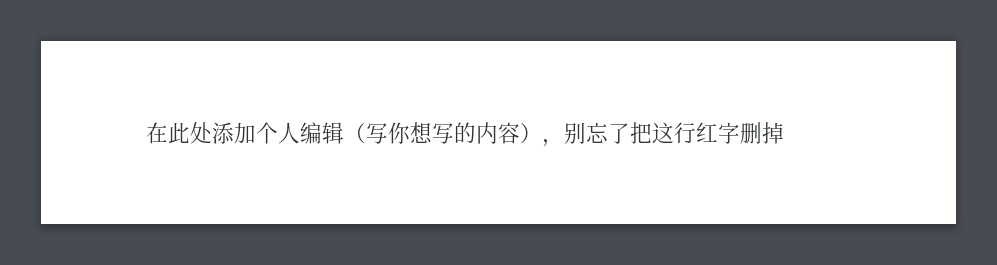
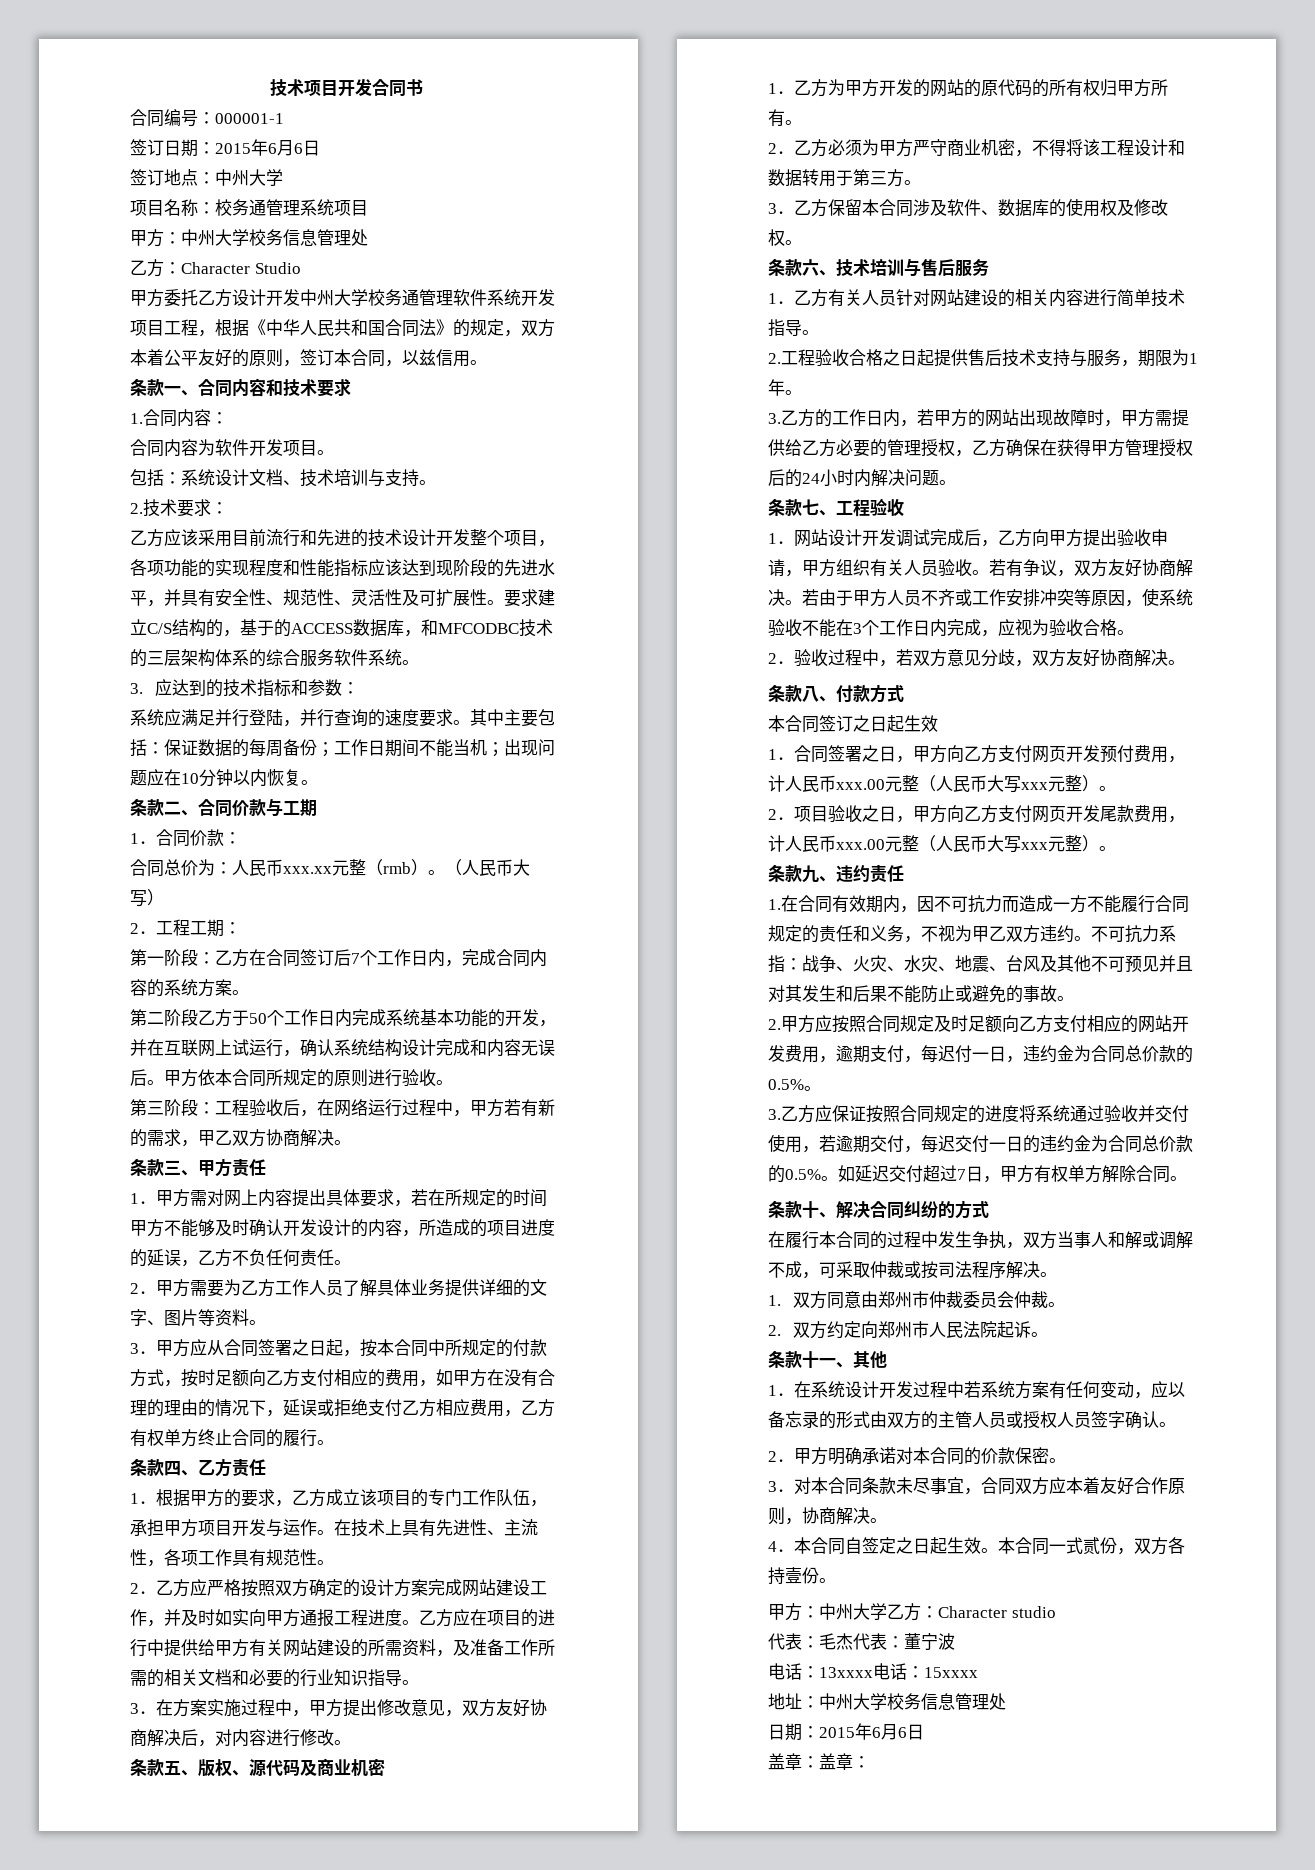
- 在此处添加个人编辑（写你想写的内容），别忘了把这行红字删掉
+ 技术项目开发合同书
+ 合同编号：000001-1
+ 签订日期：2015年6月6日
+ 签订地点：中州大学
+ 项目名称：校务通管理系统项目
+ 甲方：中州大学校务信息管理处
+ 乙方：Character Studio
+ 甲方委托乙方设计开发中州大学校务通管理软件系统开发项目工程，根据《中华人民共和国合同法》的规定，双方本着公平友好的原则，签订本合同，以兹信用。
+ 条款一、合同内容和技术要求
+ 1.合同内容：
+ 合同内容为软件开发项目。
+ 包括：系统设计文档、技术培训与支持。
+ 2.技术要求：
+ 乙方应该采用目前流行和先进的技术设计开发整个项目，各项功能的实现程度和性能指标应该达到现阶段的先进水平，并具有安全性、规范性、灵活性及可扩展性。要求建立C/S结构的，基于的ACCESS数据库，和MFCODBC技术的三层架构体系的综合服务软件系统。
+ 3.应达到的技术指标和参数：
+ 系统应满足并行登陆，并行查询的速度要求。其中主要包括：保证数据的每周备份；工作日期间不能当机；出现问题应在10分钟以内恢复。
+ 条款二、合同价款与工期
+ 1．合同价款：
+ 合同总价为：人民币xxx.xx元整（rmb）。（人民币大写）
+ 2．工程工期：
+ 第一阶段：乙方在合同签订后7个工作日内，完成合同内容的系统方案。
+ 第二阶段乙方于50个工作日内完成系统基本功能的开发，并在互联网上试运行，确认系统结构设计完成和内容无误后。甲方依本合同所规定的原则进行验收。
+ 第三阶段：工程验收后，在网络运行过程中，甲方若有新的需求，甲乙双方协商解决。
+ 条款三、甲方责任
+ 1．甲方需对网上内容提出具体要求，若在所规定的时间甲方不能够及时确认开发设计的内容，所造成的项目进度的延误，乙方不负任何责任。
+ 2．甲方需要为乙方工作人员了解具体业务提供详细的文字、图片等资料。
+ 3．甲方应从合同签署之日起，按本合同中所规定的付款方式，按时足额向乙方支付相应的费用，如甲方在没有合理的理由的情况下，延误或拒绝支付乙方相应费用，乙方有权单方终止合同的履行。
+ 条款四、乙方责任
+ 1．根据甲方的要求，乙方成立该项目的专门工作队伍，承担甲方项目开发与运作。在技术上具有先进性、主流性，各项工作具有规范性。
+ 2．乙方应严格按照双方确定的设计方案完成网站建设工作，并及时如实向甲方通报工程进度。乙方应在项目的进行中提供给甲方有关网站建设的所需资料，及准备工作所需的相关文档和必要的行业知识指导。
+ 3．在方案实施过程中，甲方提出修改意见，双方友好协商解决后，对内容进行修改。
+ 条款五、版权、源代码及商业机密
+ 1．乙方为甲方开发的网站的原代码的所有权归甲方所有。
+ 2．乙方必须为甲方严守商业机密，不得将该工程设计和数据转用于第三方。
+ 3．乙方保留本合同涉及软件、数据库的使用权及修改权。
+ 条款六、技术培训与售后服务
+ 1．乙方有关人员针对网站建设的相关内容进行简单技术指导。
+ 2.工程验收合格之日起提供售后技术支持与服务，期限为1年。
+ 3.乙方的工作日内，若甲方的网站出现故障时，甲方需提供给乙方必要的管理授权，乙方确保在获得甲方管理授权后的24小时内解决问题。
+ 条款七、工程验收
+ 1．网站设计开发调试完成后，乙方向甲方提出验收申请，甲方组织有关人员验收。若有争议，双方友好协商解决。若由于甲方人员不齐或工作安排冲突等原因，使系统验收不能在3个工作日内完成，应视为验收合格。
+ 2．验收过程中，若双方意见分歧，双方友好协商解决。
+ 条款八、付款方式
+ 本合同签订之日起生效
+ 1．合同签署之日，甲方向乙方支付网页开发预付费用，计人民币xxx.00元整（人民币大写xxx元整）。
+ 2．项目验收之日，甲方向乙方支付网页开发尾款费用，计人民币xxx.00元整（人民币大写xxx元整）。
+ 条款九、违约责任
+ 1.在合同有效期内，因不可抗力而造成一方不能履行合同规定的责任和义务，不视为甲乙双方违约。不可抗力系指：战争、火灾、水灾、地震、台风及其他不可预见并且对其发生和后果不能防止或避免的事故。
+ 2.甲方应按照合同规定及时足额向乙方支付相应的网站开发费用，逾期支付，每迟付一日，违约金为合同总价款的0.5%。
+ 3.乙方应保证按照合同规定的进度将系统通过验收并交付使用，若逾期交付，每迟交付一日的违约金为合同总价款的0.5%。如延迟交付超过7日，甲方有权单方解除合同。
+ 条款十、解决合同纠纷的方式
+ 在履行本合同的过程中发生争执，双方当事人和解或调解不成，可采取仲裁或按司法程序解决。
+ 1.双方同意由郑州市仲裁委员会仲裁。
+ 2.双方约定向郑州市人民法院起诉。
+ 条款十一、其他
+ 1．在系统设计开发过程中若系统方案有任何变动，应以备忘录的形式由双方的主管人员或授权人员签字确认。
+ 2．甲方明确承诺对本合同的价款保密。
+ 3．对本合同条款未尽事宜，合同双方应本着友好合作原则，协商解决。
+ 4．本合同自签定之日起生效。本合同一式贰份，双方各持壹份。
+ 甲方：中州大学乙方：Character studio
+ 代表：毛杰代表：董宁波
+ 电话：13xxxx电话：15xxxx
+ 地址：中州大学校务信息管理处
+ 日期：2015年6月6日
+ 盖章：盖章：

